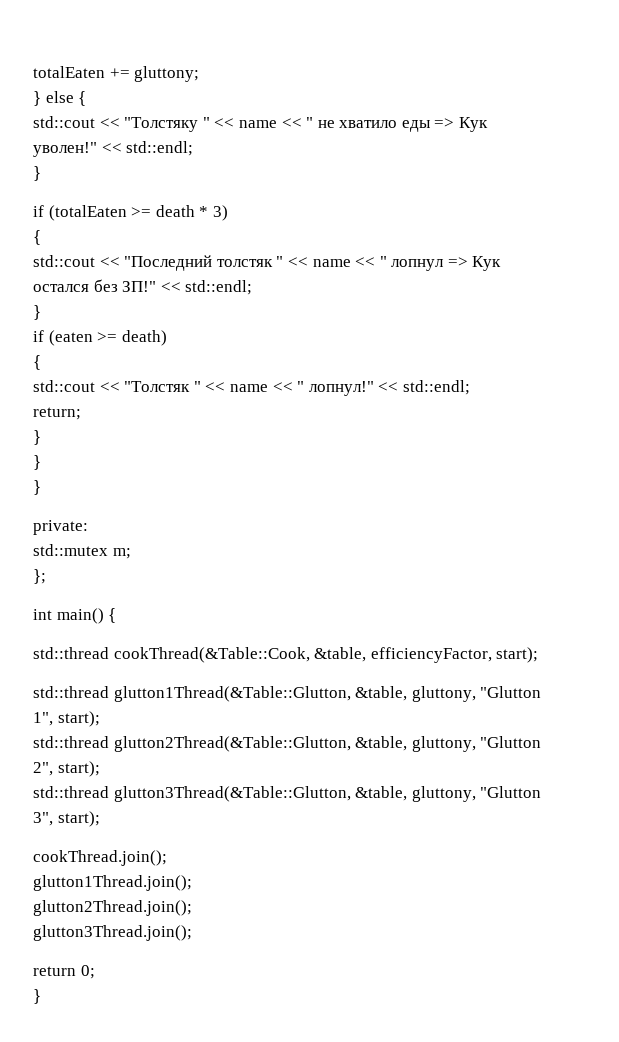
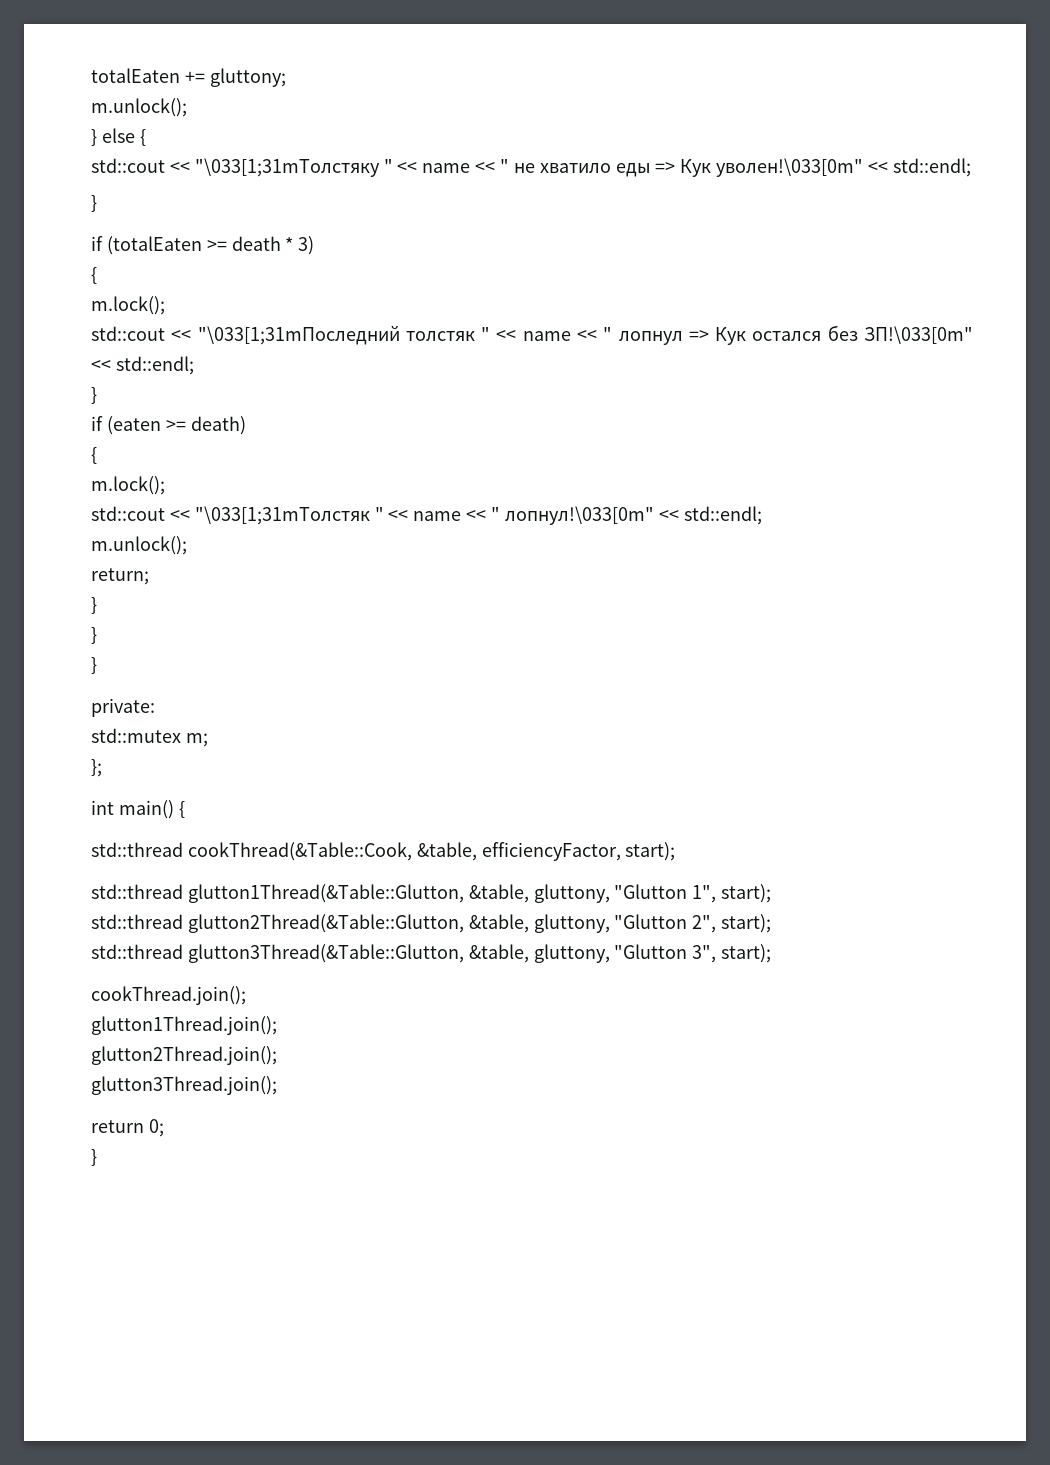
  totalEaten += gluttony;
+ m.unlock();
- std::cout << "Толстяку " << name << " не хватило еды => Кук уволен!" << std::endl;
+ std::cout << "\033[1;31mТолстяку " << name << " не хватило еды => Кук уволен!\033[0m" << std::endl;
  if (totalEaten >= death * 3)
  {
- std::cout << "Последний толстяк " << name << " лопнул => Кук остался без ЗП!" << std::endl;
+ m.lock();
+ std::cout << "\033[1;31mПоследний толстяк " << name << " лопнул => Кук остался без ЗП!\033[0m" << std::endl;
  if (eaten >= death)
  {
- std::cout << "Толстяк " << name << " лопнул!" << std::endl;
+ m.lock();
+ std::cout << "\033[1;31mТолстяк " << name << " лопнул!\033[0m" << std::endl;
+ m.unlock();

